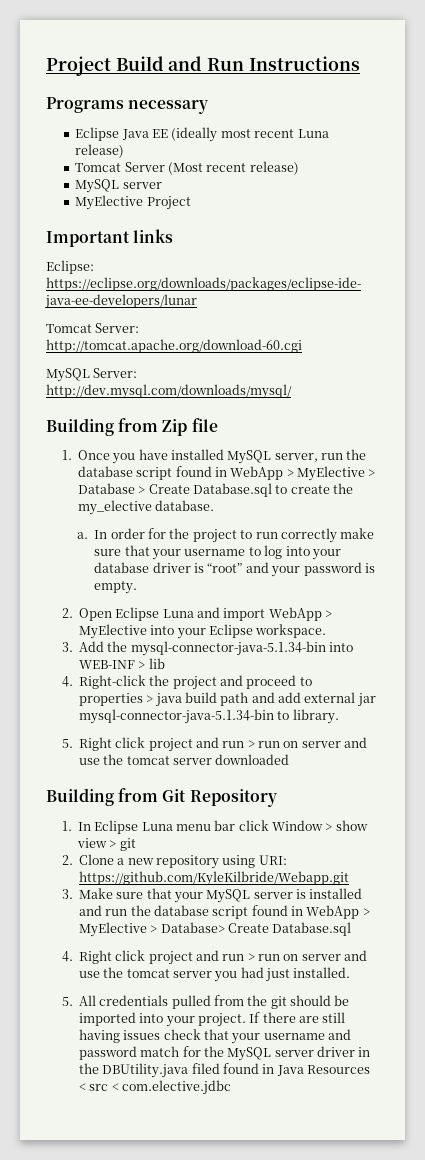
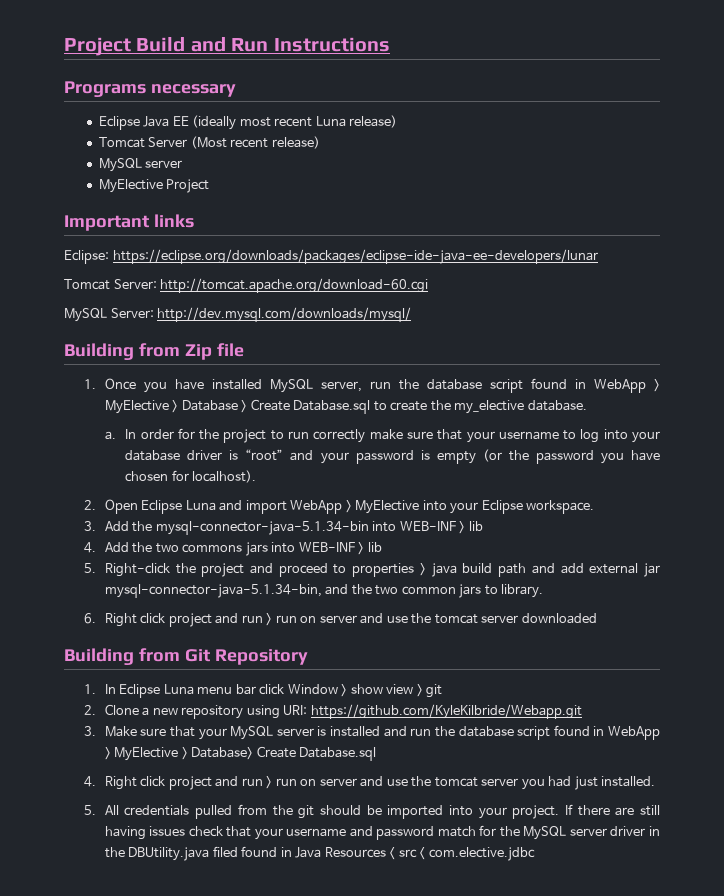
- In order for the project to run correctly make sure that your username to log into your database driver is “root” and your password is empty.
+ In order for the project to run correctly make sure that your username to log into your database driver is “root” and your password is empty (or the password you have chosen for localhost).
- 4. Right-click the project and proceed to properties > java build path and add external jar mysql-connector-java-5.1.34-bin to library.
+ 4. Add the two commons jars into WEB-INF > lib
+ 5. Right-click the project and proceed to properties > java build path and add external jar mysql-connector-java-5.1.34-bin, and the two common jars to library.
- 5. Right click project and run > run on server and use the tomcat server downloaded
+ 6. Right click project and run > run on server and use the tomcat server downloaded

